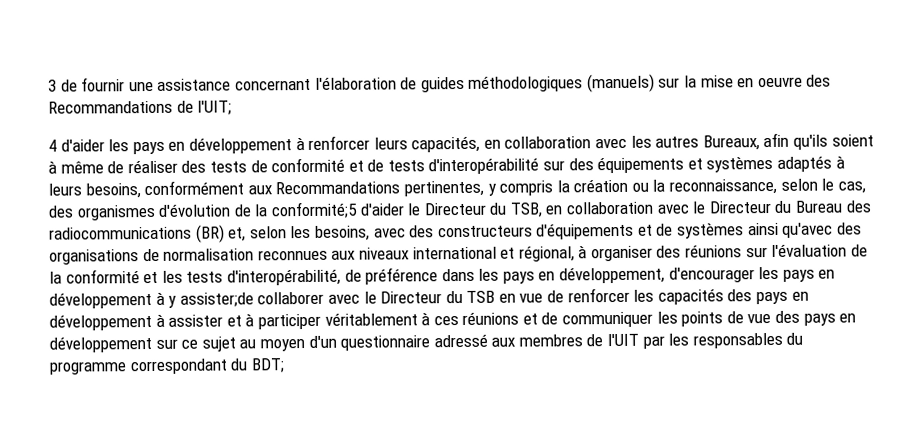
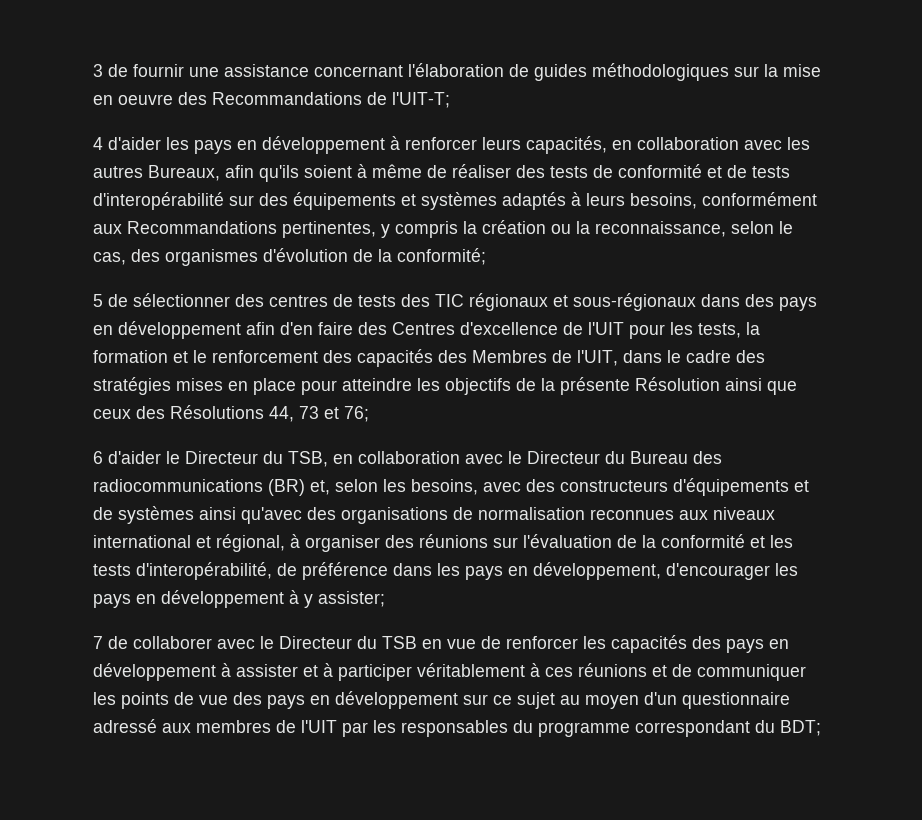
- 3 de fournir une assistance concernant l'élaboration de guides méthodologiques (manuels) sur la mise en oeuvre des Recommandations de l'UIT;
+ 3 de fournir une assistance concernant l'élaboration de guides méthodologiques sur la mise en oeuvre des Recommandations de l'UIT-T;
- 4 d'aider les pays en développement à renforcer leurs capacités, en collaboration avec les autres Bureaux, afin qu'ils soient à même de réaliser des tests de conformité et de tests d'interopérabilité sur des équipements et systèmes adaptés à leurs besoins, conformément aux Recommandations pertinentes, y compris la création ou la reconnaissance, selon le cas, des organismes d'évolution de la conformité;5 d'aider le Directeur du TSB, en collaboration avec le Directeur du Bureau des radiocommunications (BR) et, selon les besoins, avec des constructeurs d'équipements et de systèmes ainsi qu'avec des organisations de normalisation reconnues aux niveaux international et régional, à organiser des réunions sur l'évaluation de la conformité et les tests d'interopérabilité, de préférence dans les pays en développement, d'encourager les pays en développement à y assister;de collaborer avec le Directeur du TSB en vue de renforcer les capacités des pays en développement à assister et à participer véritablement à ces réunions et de communiquer les points de vue des pays en développement sur ce sujet au moyen d'un questionnaire adressé aux membres de l'UIT par les responsables du programme correspondant du BDT;
+ 4 d'aider les pays en développement à renforcer leurs capacités, en collaboration avec les autres Bureaux, afin qu'ils soient à même de réaliser des tests de conformité et de tests d'interopérabilité sur des équipements et systèmes adaptés à leurs besoins, conformément aux Recommandations pertinentes, y compris la création ou la reconnaissance, selon le cas, des organismes d'évolution de la conformité;
+ 5 de sélectionner des centres de tests des TIC régionaux et sous-régionaux dans des pays en développement afin d'en faire des Centres d'excellence de l'UIT pour les tests, la formation et le renforcement des capacités des Membres de l'UIT, dans le cadre des stratégies mises en place pour atteindre les objectifs de la présente Résolution ainsi que ceux des Résolutions 44, 73 et 76;
+ 6 d'aider le Directeur du TSB, en collaboration avec le Directeur du Bureau des radiocommunications (BR) et, selon les besoins, avec des constructeurs d'équipements et de systèmes ainsi qu'avec des organisations de normalisation reconnues aux niveaux international et régional, à organiser des réunions sur l'évaluation de la conformité et les tests d'interopérabilité, de préférence dans les pays en développement, d'encourager les pays en développement à y assister;
+ 7 de collaborer avec le Directeur du TSB en vue de renforcer les capacités des pays en développement à assister et à participer véritablement à ces réunions et de communiquer les points de vue des pays en développement sur ce sujet au moyen d'un questionnaire adressé aux membres de l'UIT par les responsables du programme correspondant du BDT;

